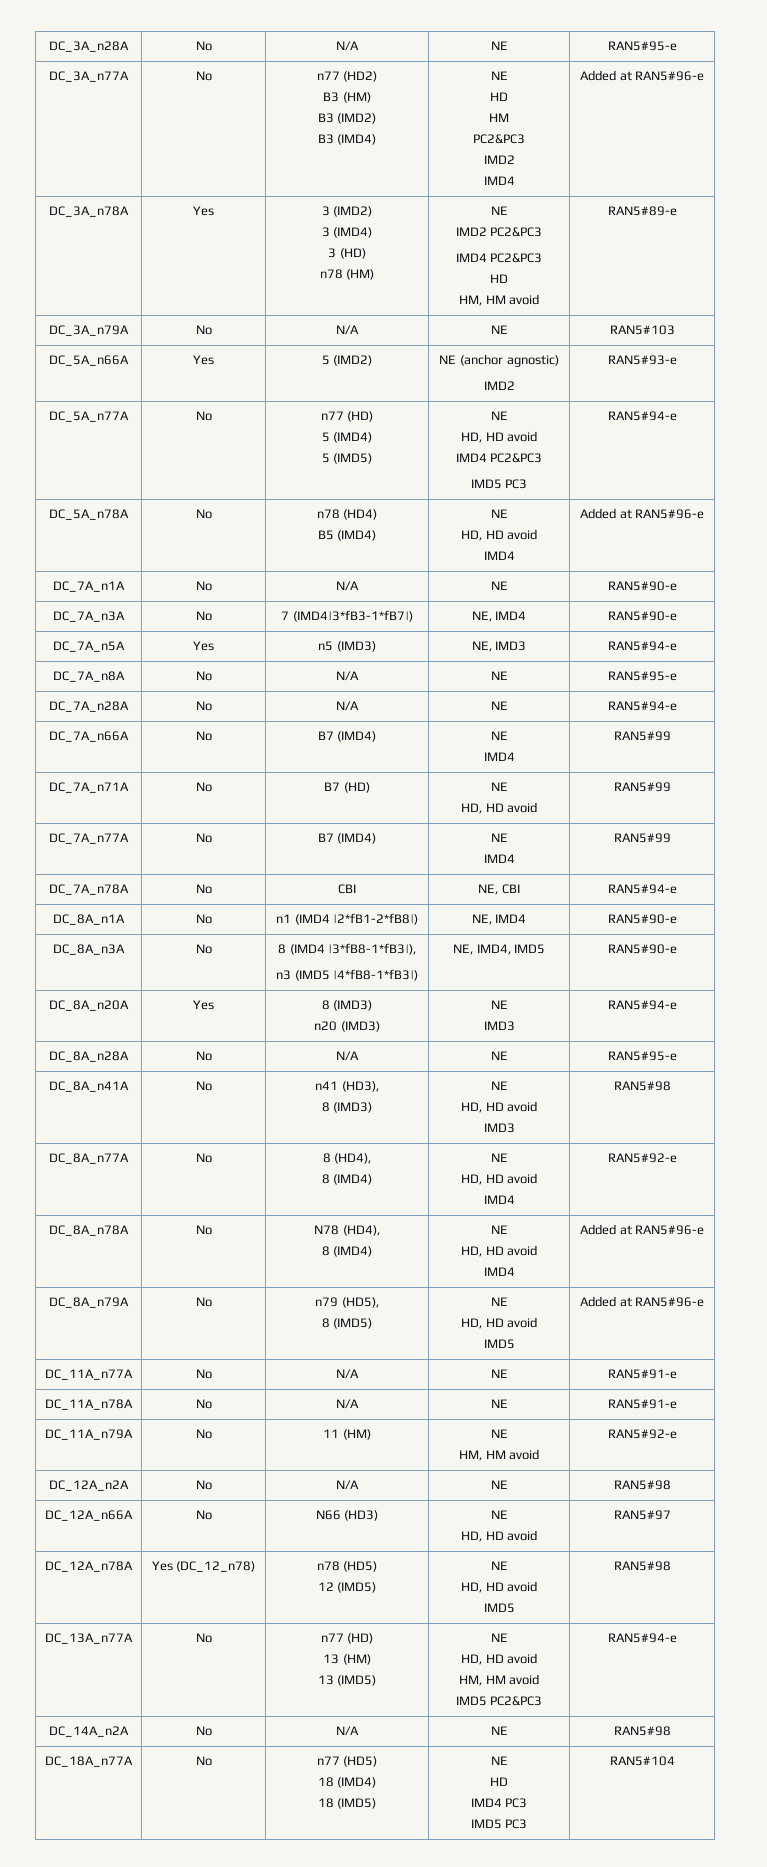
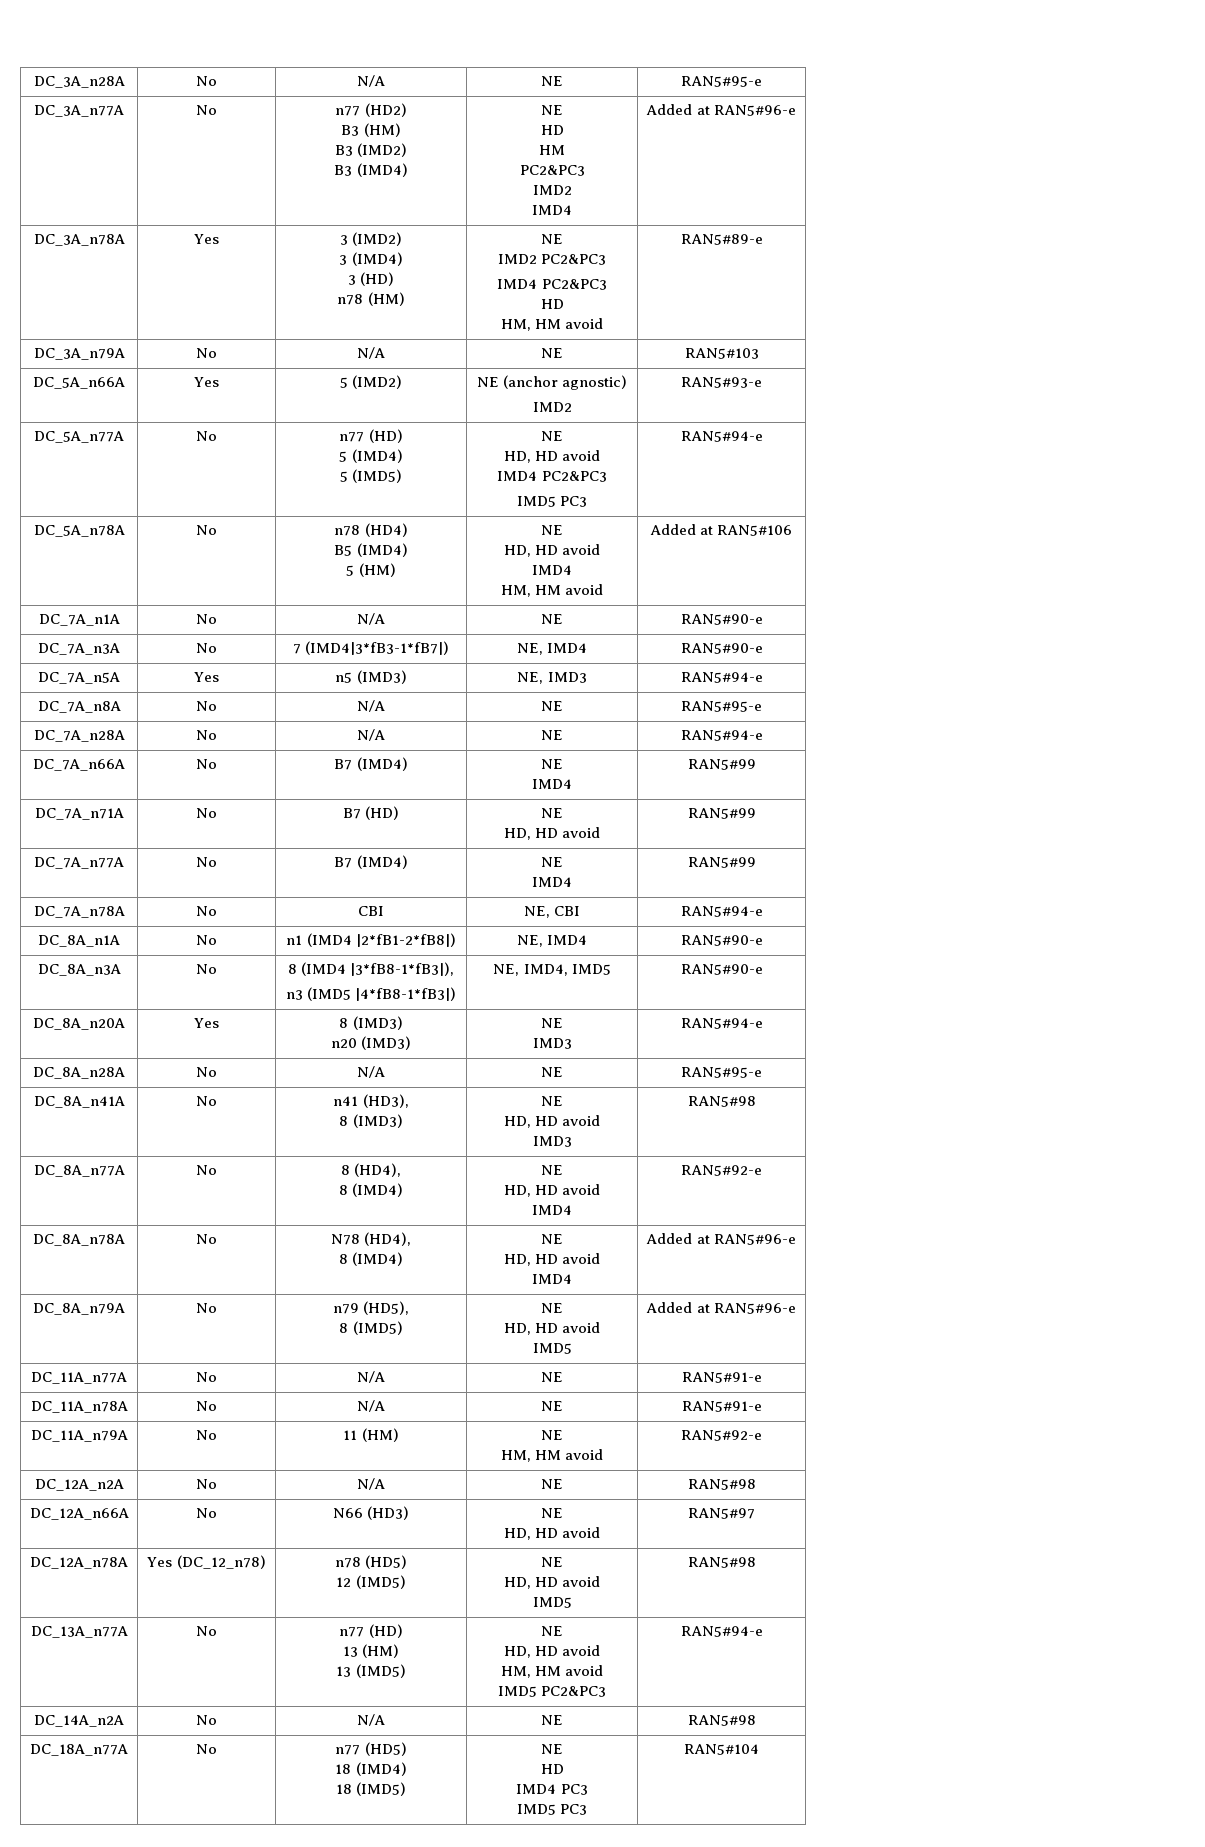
  DC_5A_n78A | No | n78 (HD4)
- B5 (IMD4) | NE
+ B5 (IMD4)
+ 5 (HM) | NE
  HD, HD avoid
- IMD4 | Added at RAN5#96-e
+ IMD4
+ HM, HM avoid | Added at RAN5#106

